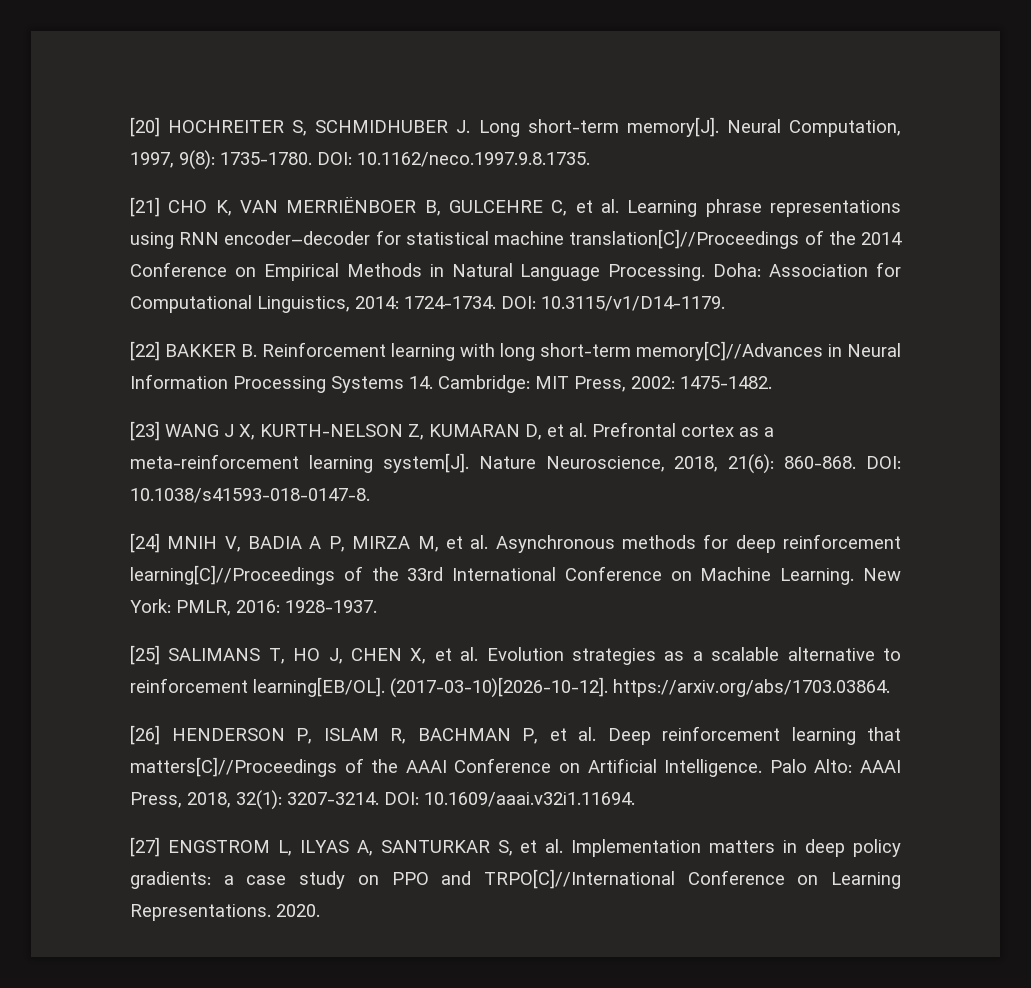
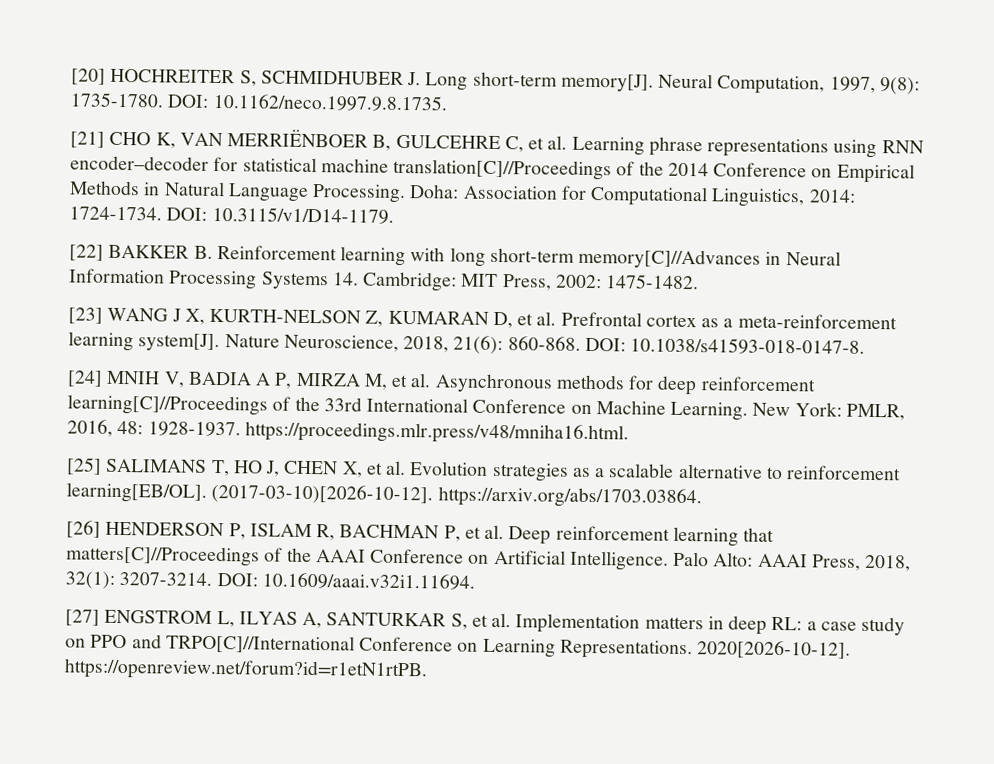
- New York: PMLR, 2016: 1928-1937.
+ New York: PMLR, 2016, 48: 1928-1937. https://proceedings.mlr.press/v48/mniha16.html.
- [27] ENGSTROM L, ILYAS A, SANTURKAR S, et al. Implementation matters in deep policy gradients: a case study on PPO and TRPO[C]//International Conference on Learning Representations.
+ [27] ENGSTROM L, ILYAS A, SANTURKAR S, et al. Implementation matters in deep RL: a case study on PPO and TRPO[C]//International Conference on Learning Representations.
- 2020.
+ 2020[2026-10-12]. https://openreview.net/forum?id=r1etN1rtPB.

